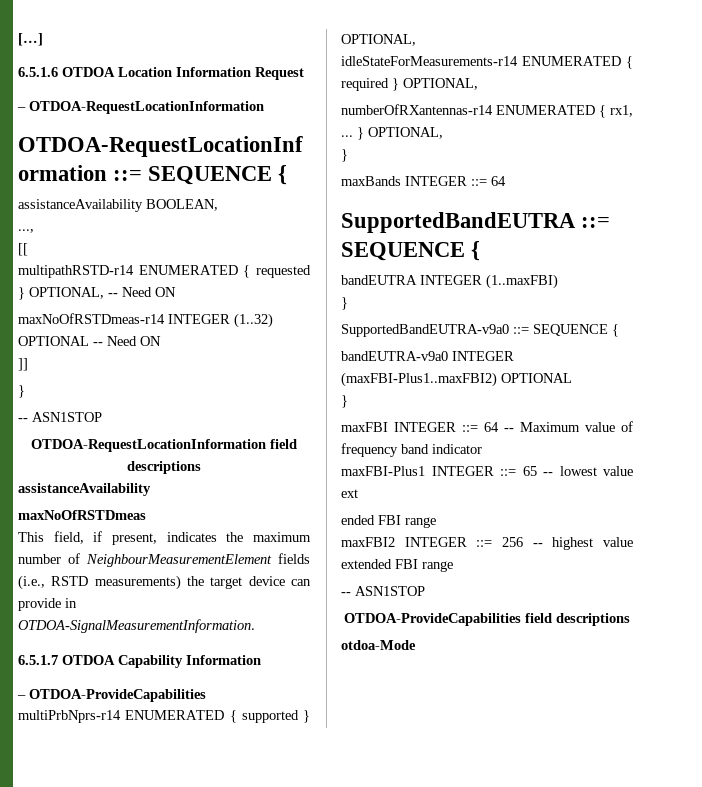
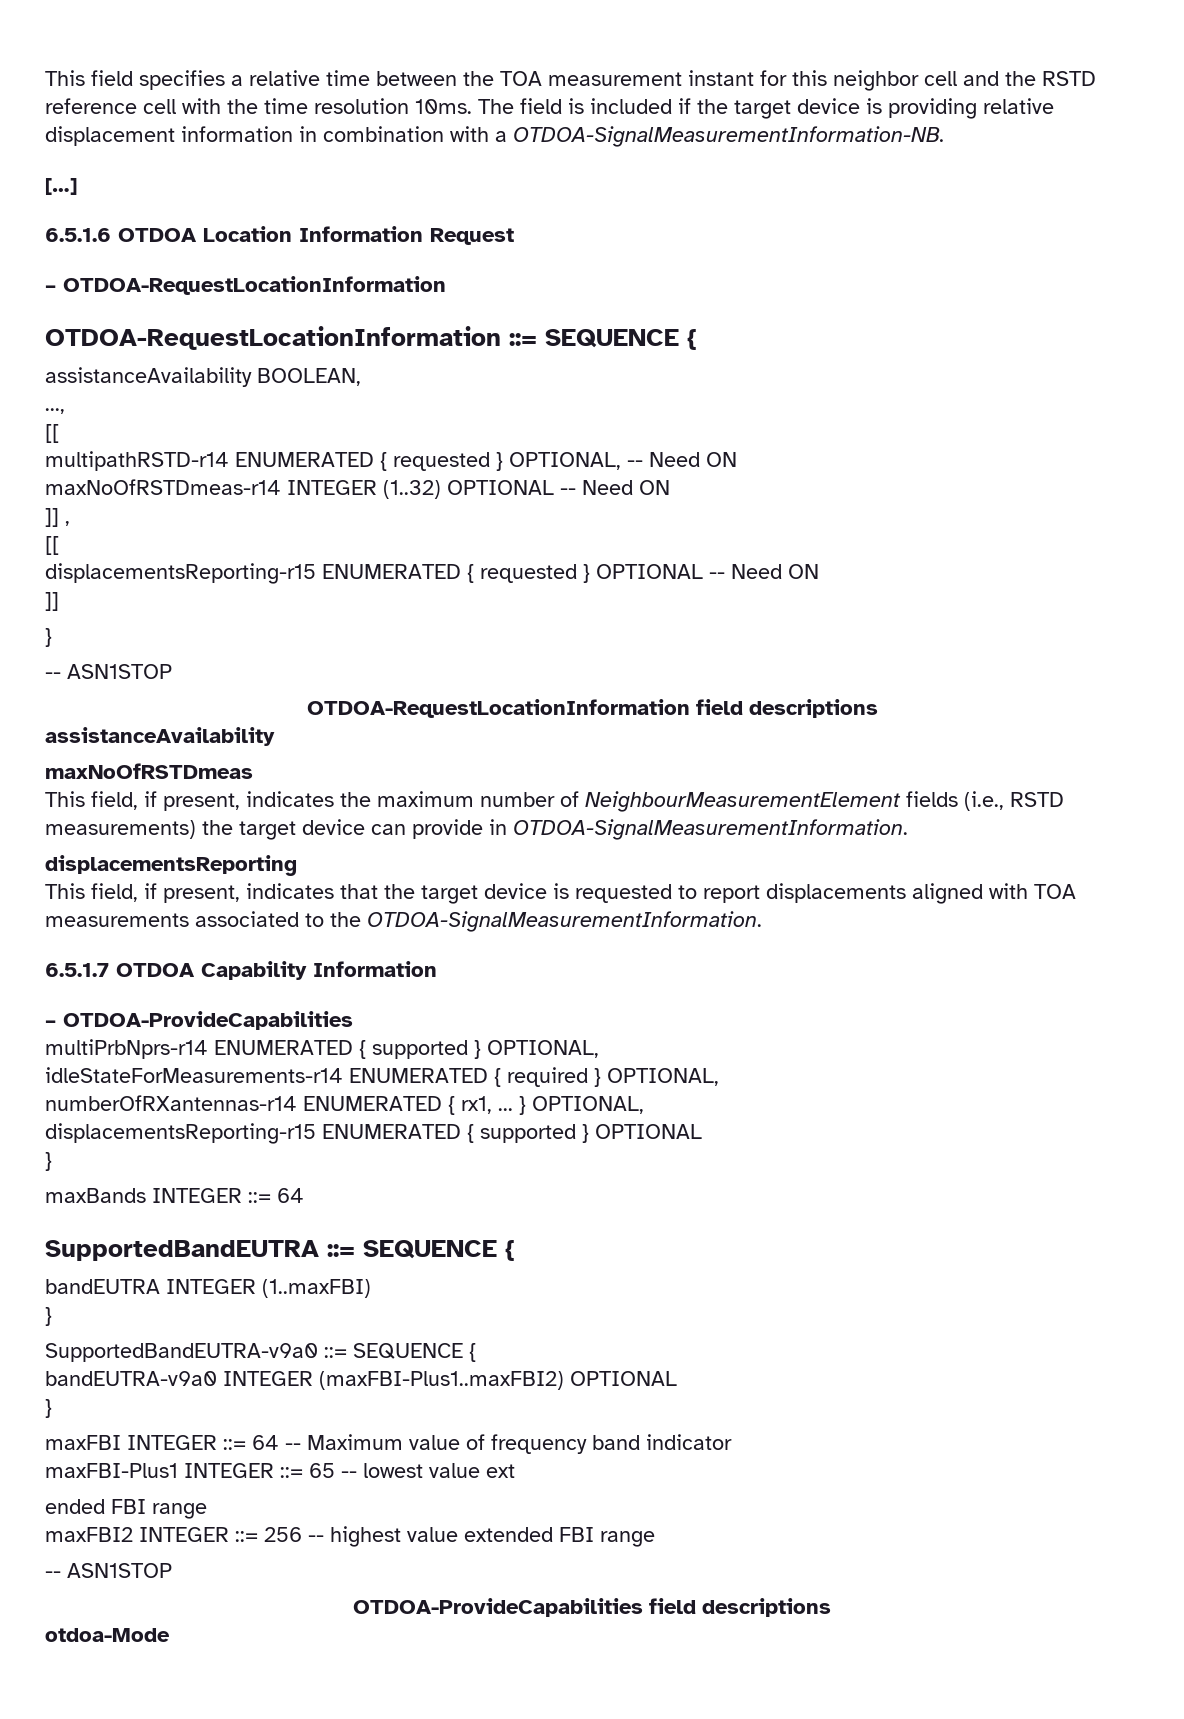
+ This field specifies a relative time between the TOA measurement instant for this neighbor cell and the RSTD reference cell with the time resolution 10ms. The field is included if the target device is providing relative displacement information in combination with a OTDOA-SignalMeasurementInformation-NB.
+ ]] ,
+ [[
+ displacementsReporting-r15 ENUMERATED { requested } OPTIONAL -- Need ON
+ displacementsReporting
+ This field, if present, indicates that the target device is requested to report displacements aligned with TOA measurements associated to the OTDOA-SignalMeasurementInformation.
+ displacementsReporting-r15 ENUMERATED { supported } OPTIONAL

